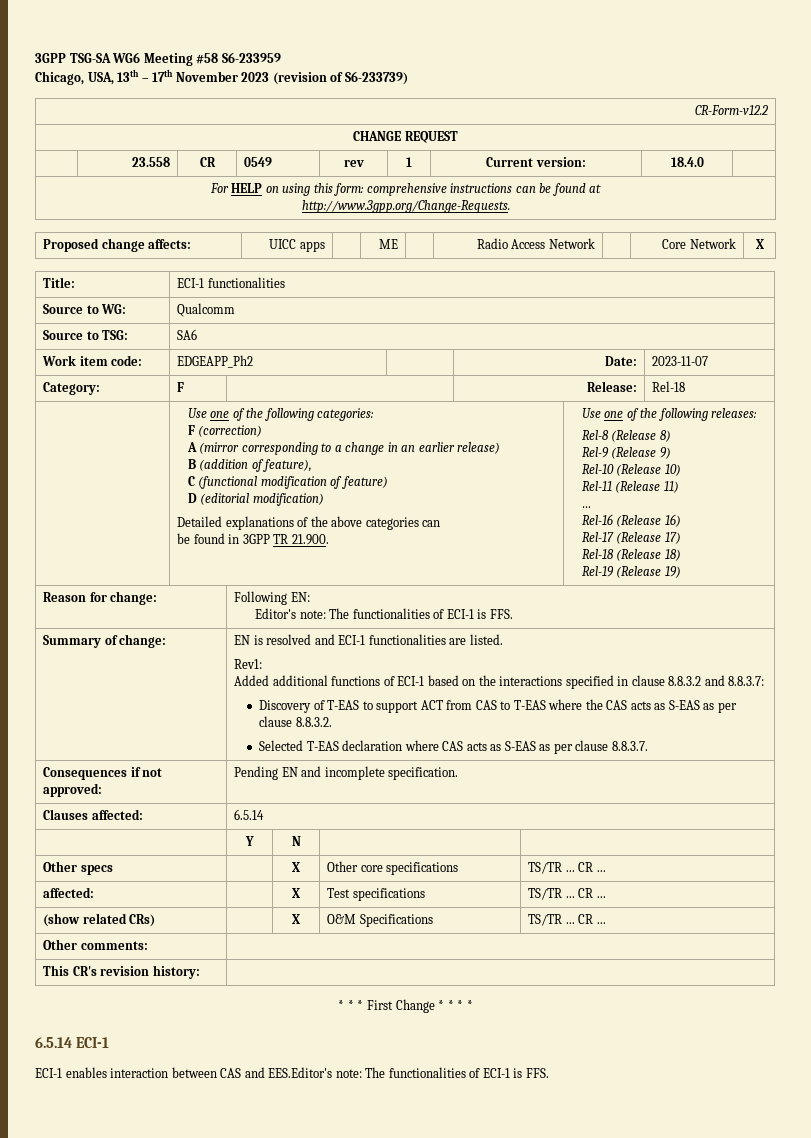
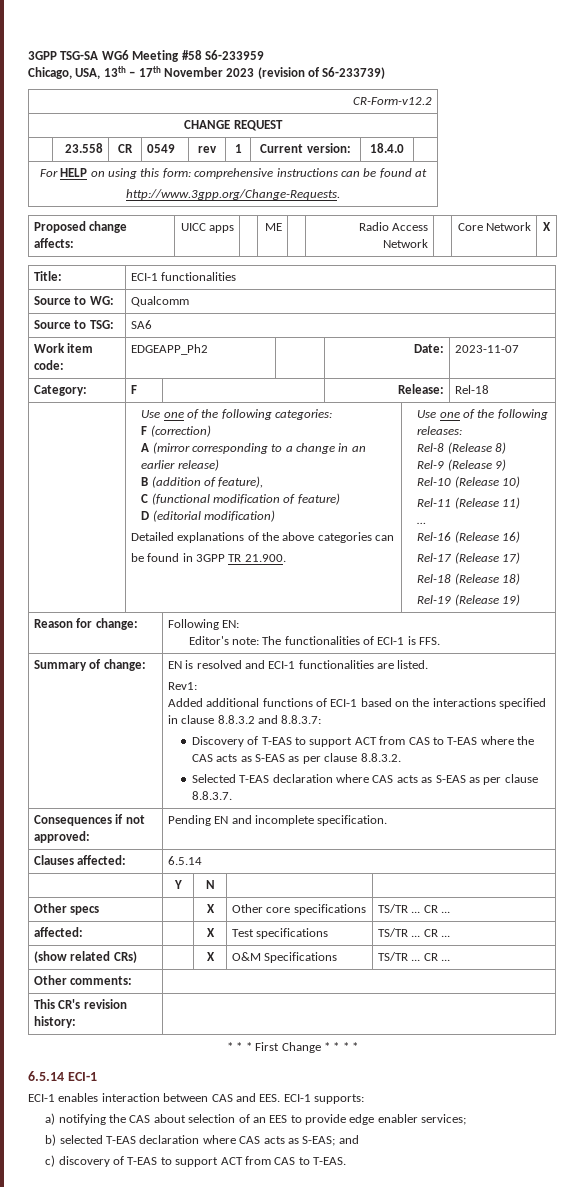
- ECI-1 enables interaction between CAS and EES.Editor's note: The functionalities of ECI-1 is FFS.
+ ECI-1 enables interaction between CAS and EES. ECI-1 supports:
+ a) notifying the CAS about selection of an EES to provide edge enabler services;
+ b) selected T-EAS declaration where CAS acts as S-EAS; and
+ c) discovery of T-EAS to support ACT from CAS to T-EAS.

